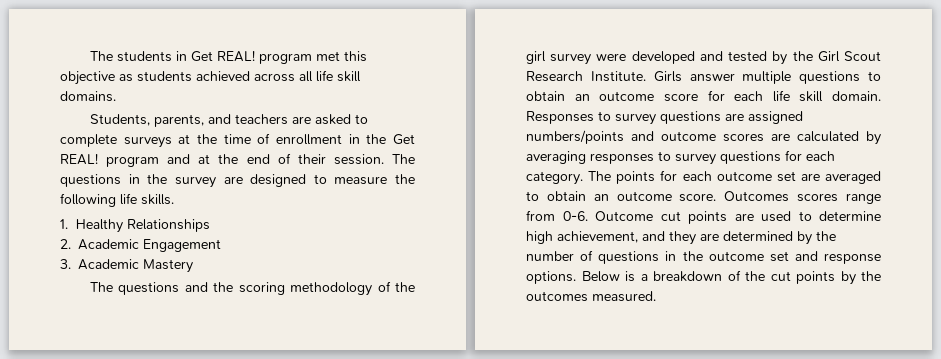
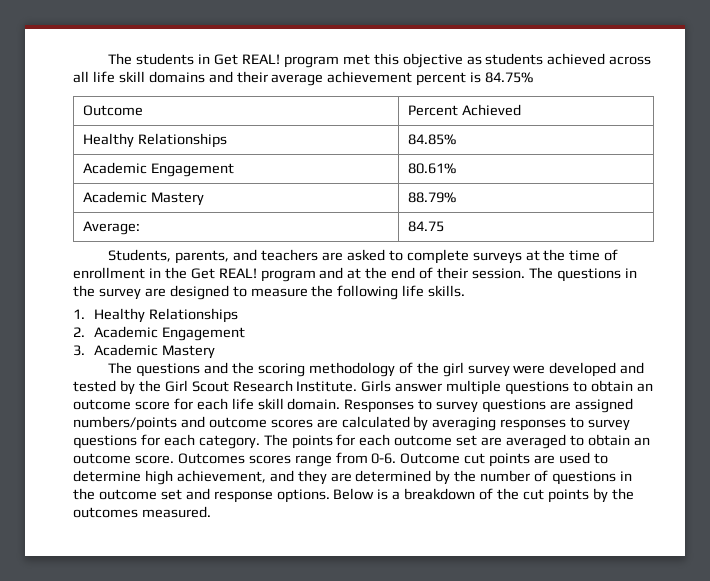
- The students in Get REAL! program met this objective as students achieved across all life skill domains.
+ The students in Get REAL! program met this objective as students achieved across all life skill domains and their average achievement percent is 84.75%
+ Outcome | Percent Achieved
+ Healthy Relationships | 84.85%
+ Academic Engagement | 80.61%
+ Academic Mastery | 88.79%
+ Average: | 84.75

